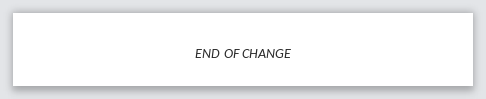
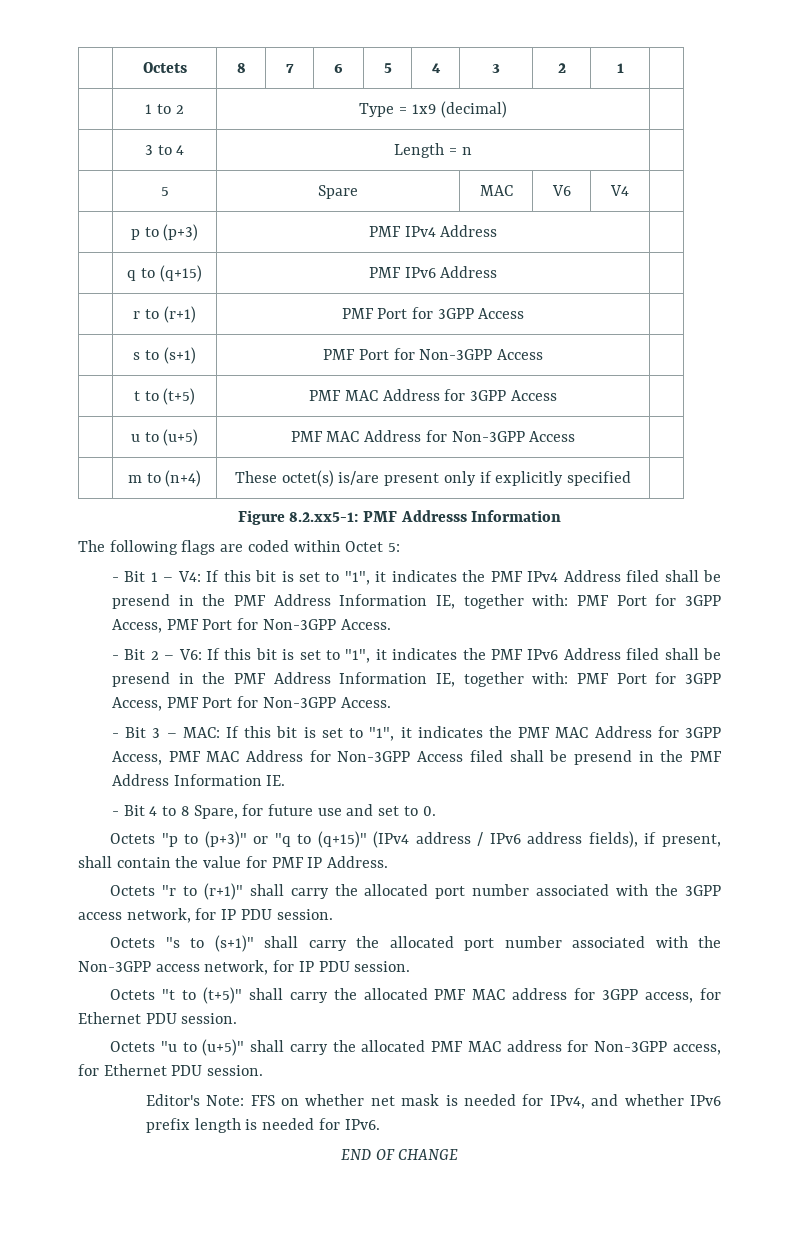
+ | Octets | 8 | 7 | 6 | 5 | 4 | 3 | 2 | 1 |
+ | 1 to 2 | Type = 1x9 (decimal) |
+ | 3 to 4 | Length = n |
+ | 5 | Spare | MAC | V6 | V4 |
+ | p to (p+3) | PMF IPv4 Address |
+ | q to (q+15) | PMF IPv6 Address |
+ | r to (r+1) | PMF Port for 3GPP Access |
+ | s to (s+1) | PMF Port for Non-3GPP Access |
+ | t to (t+5) | PMF MAC Address for 3GPP Access |
+ | u to (u+5) | PMF MAC Address for Non-3GPP Access |
+ | m to (n+4) | These octet(s) is/are present only if explicitly specified |
+ Figure 8.2.xx5-1: PMF Addresss Information
+ The following flags are coded within Octet 5:
+ - Bit 1 – V4: If this bit is set to "1", it indicates the PMF IPv4 Address filed shall be presend in the PMF Address Information IE, together with: PMF Port for 3GPP Access, PMF Port for Non-3GPP Access.
+ - Bit 2 – V6: If this bit is set to "1", it indicates the PMF IPv6 Address filed shall be presend in the PMF Address Information IE, together with: PMF Port for 3GPP Access, PMF Port for Non-3GPP Access.
+ - Bit 3 – MAC: If this bit is set to "1", it indicates the PMF MAC Address for 3GPP Access, PMF MAC Address for Non-3GPP Access filed shall be presend in the PMF Address Information IE.
+ - Bit 4 to 8 Spare, for future use and set to 0.
+ Octets "p to (p+3)" or "q to (q+15)" (IPv4 address / IPv6 address fields), if present, shall contain the value for PMF IP Address.
+ Octets "r to (r+1)" shall carry the allocated port number associated with the 3GPP access network, for IP PDU session.
+ Octets "s to (s+1)" shall carry the allocated port number associated with the Non-3GPP access network, for IP PDU session.
+ Octets "t to (t+5)" shall carry the allocated PMF MAC address for 3GPP access, for Ethernet PDU session.
+ Octets "u to (u+5)" shall carry the allocated PMF MAC address for Non-3GPP access, for Ethernet PDU session.
+ Editor's Note: FFS on whether net mask is needed for IPv4, and whether IPv6 prefix length is needed for IPv6.

